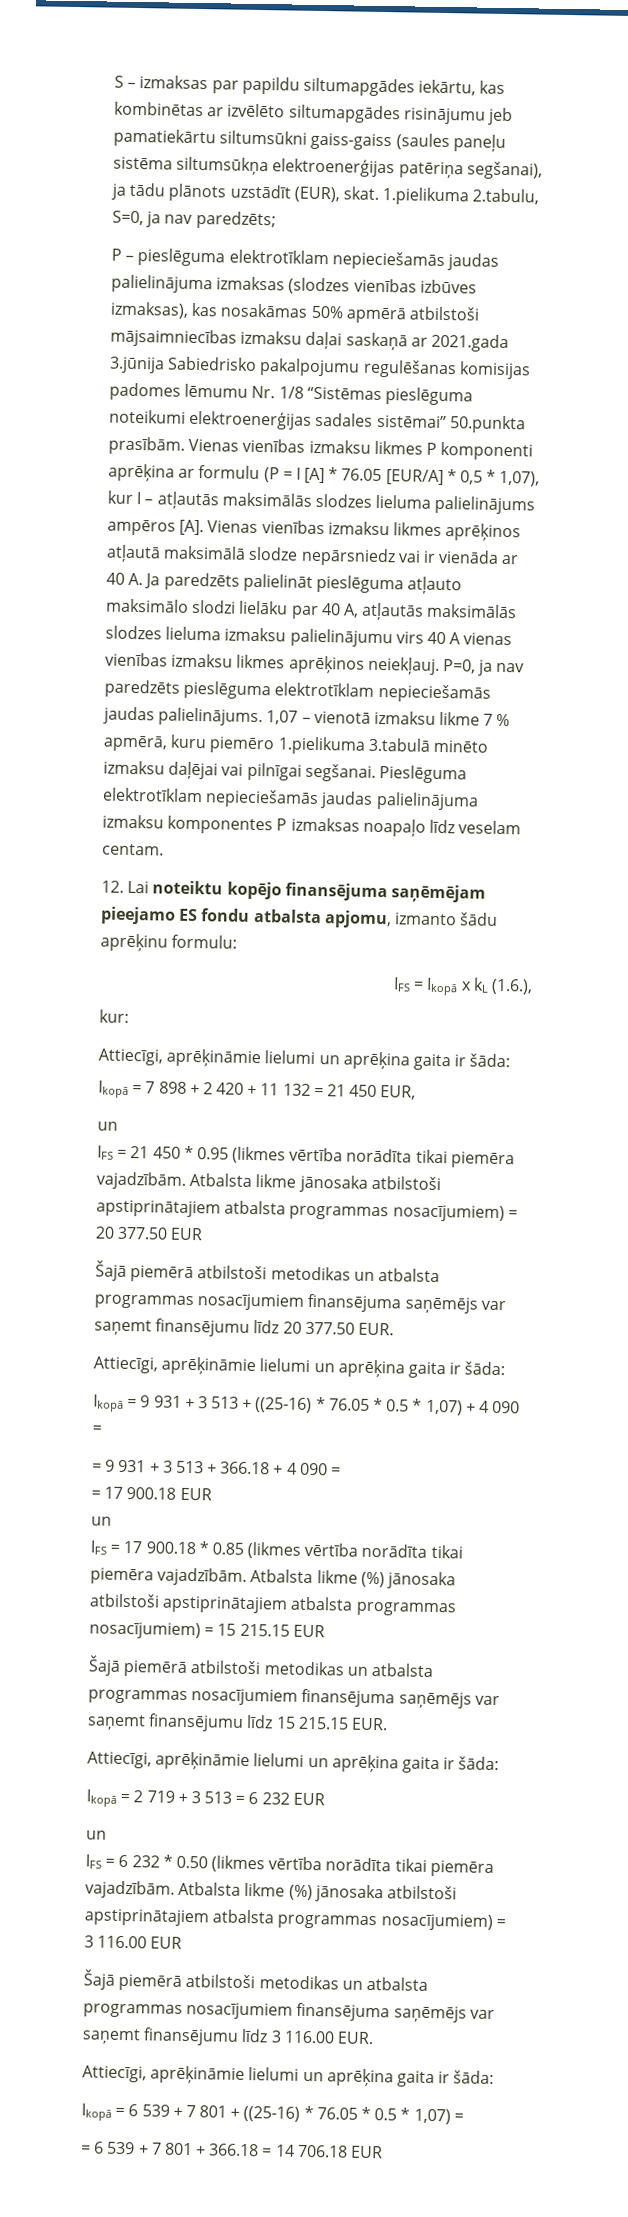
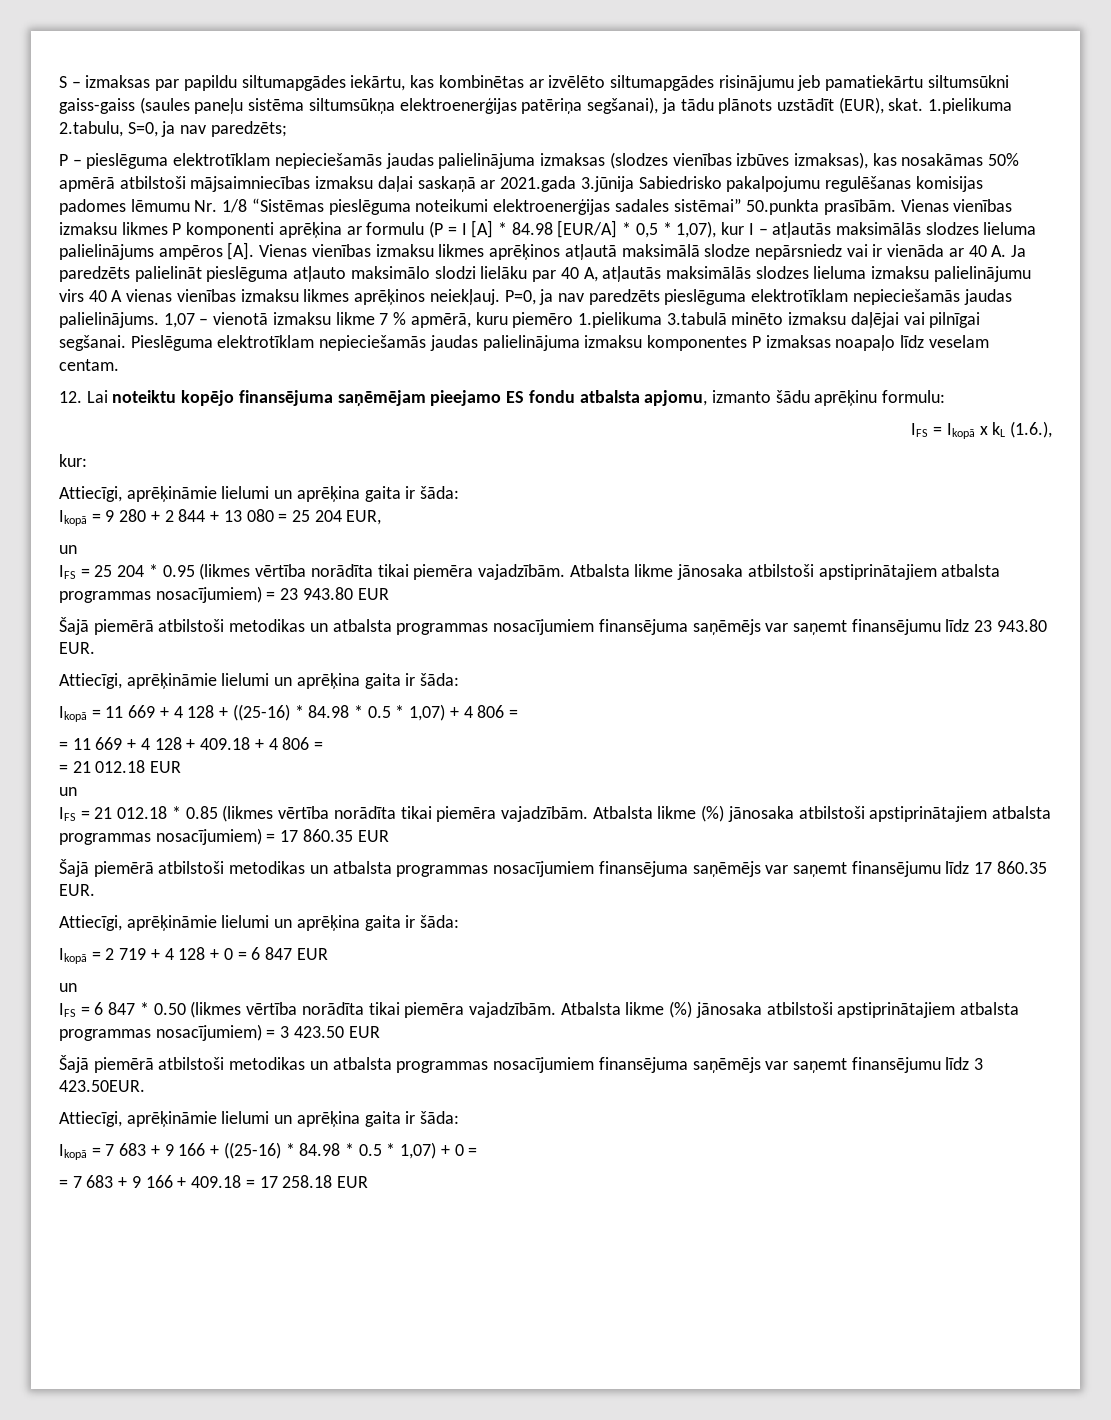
- Vienas vienības izmaksu likmes P komponenti aprēķina ar formulu (P = I [A] * 76.05 [EUR/A] * 0,5 * 1,07), kur I – atļautās maksimālās slodzes lieluma palielinājums ampēros [A]. Vienas vienības izmaksu likmes aprēķinos atļautā maksimālā slodze nepārsniedz vai ir vienāda ar 40 A. Ja paredzēts palielināt pieslēguma atļauto maksimālo slodzi lielāku par 40 A, atļautās maksimālās slodzes lieluma izmaksu palielinājumu virs 40 A vienas vienības izmaksu likmes aprēķinos neiekļauj.
+ Vienas vienības izmaksu likmes P komponenti aprēķina ar formulu (P = I [A] * 84.98 [EUR/A] * 0,5 * 1,07), kur I – atļautās maksimālās slodzes lieluma palielinājums ampēros [A]. Vienas vienības izmaksu likmes aprēķinos atļautā maksimālā slodze nepārsniedz vai ir vienāda ar 40 A. Ja paredzēts palielināt pieslēguma atļauto maksimālo slodzi lielāku par 40 A, atļautās maksimālās slodzes lieluma izmaksu palielinājumu virs 40 A vienas vienības izmaksu likmes aprēķinos neiekļauj.
- Ikopā = 7 898 + 2 420 + 11 132 = 21 450 EUR,
+ Ikopā = 9 280 + 2 844 + 13 080 = 25 204 EUR,
- IFS = 21 450 * 0.95 (likmes vērtība norādīta tikai piemēra vajadzībām.
+ IFS = 25 204 * 0.95 (likmes vērtība norādīta tikai piemēra vajadzībām.
- Atbalsta likme jānosaka atbilstoši apstiprinātajiem atbalsta programmas nosacījumiem) = 20 377.50 EUR
+ Atbalsta likme jānosaka atbilstoši apstiprinātajiem atbalsta programmas nosacījumiem) = 23 943.80 EUR
- Šajā piemērā atbilstoši metodikas un atbalsta programmas nosacījumiem finansējuma saņēmējs var saņemt finansējumu līdz 20 377.50 EUR.
+ Šajā piemērā atbilstoši metodikas un atbalsta programmas nosacījumiem finansējuma saņēmējs var saņemt finansējumu līdz 23 943.80 EUR.
- Ikopā = 9 931 + 3 513 + ((25-16) * 76.05 * 0.5 * 1,07) + 4 090 =
- = 9 931 + 3 513 + 366.18 + 4 090 =
- = 17 900.18 EUR
+ Ikopā = 11 669 + 4 128 + ((25-16) * 84.98 * 0.5 * 1,07) + 4 806 =
+ = 11 669 + 4 128 + 409.18 + 4 806 =
+ = 21 012.18 EUR
  un
- IFS = 17 900.18 * 0.85 (likmes vērtība norādīta tikai piemēra vajadzībām.
+ IFS = 21 012.18 * 0.85 (likmes vērtība norādīta tikai piemēra vajadzībām.
- Atbalsta likme (%) jānosaka atbilstoši apstiprinātajiem atbalsta programmas nosacījumiem) = 15 215.15 EUR
+ Atbalsta likme (%) jānosaka atbilstoši apstiprinātajiem atbalsta programmas nosacījumiem) = 17 860.35 EUR
- Šajā piemērā atbilstoši metodikas un atbalsta programmas nosacījumiem finansējuma saņēmējs var saņemt finansējumu līdz 15 215.15 EUR.
+ Šajā piemērā atbilstoši metodikas un atbalsta programmas nosacījumiem finansējuma saņēmējs var saņemt finansējumu līdz 17 860.35 EUR.
- Ikopā = 2 719 + 3 513 = 6 232 EUR
+ Ikopā = 2 719 + 4 128 + 0 = 6 847 EUR
- IFS = 6 232 * 0.50 (likmes vērtība norādīta tikai piemēra vajadzībām.
+ IFS = 6 847 * 0.50 (likmes vērtība norādīta tikai piemēra vajadzībām.
- Atbalsta likme (%) jānosaka atbilstoši apstiprinātajiem atbalsta programmas nosacījumiem) = 3 116.00 EUR
+ Atbalsta likme (%) jānosaka atbilstoši apstiprinātajiem atbalsta programmas nosacījumiem) = 3 423.50 EUR
- Šajā piemērā atbilstoši metodikas un atbalsta programmas nosacījumiem finansējuma saņēmējs var saņemt finansējumu līdz 3 116.00 EUR.
+ Šajā piemērā atbilstoši metodikas un atbalsta programmas nosacījumiem finansējuma saņēmējs var saņemt finansējumu līdz 3 423.50EUR.
- Ikopā = 6 539 + 7 801 + ((25-16) * 76.05 * 0.5 * 1,07) =
- = 6 539 + 7 801 + 366.18 = 14 706.18 EUR
+ Ikopā = 7 683 + 9 166 + ((25-16) * 84.98 * 0.5 * 1,07) + 0 =
+ = 7 683 + 9 166 + 409.18 = 17 258.18 EUR

